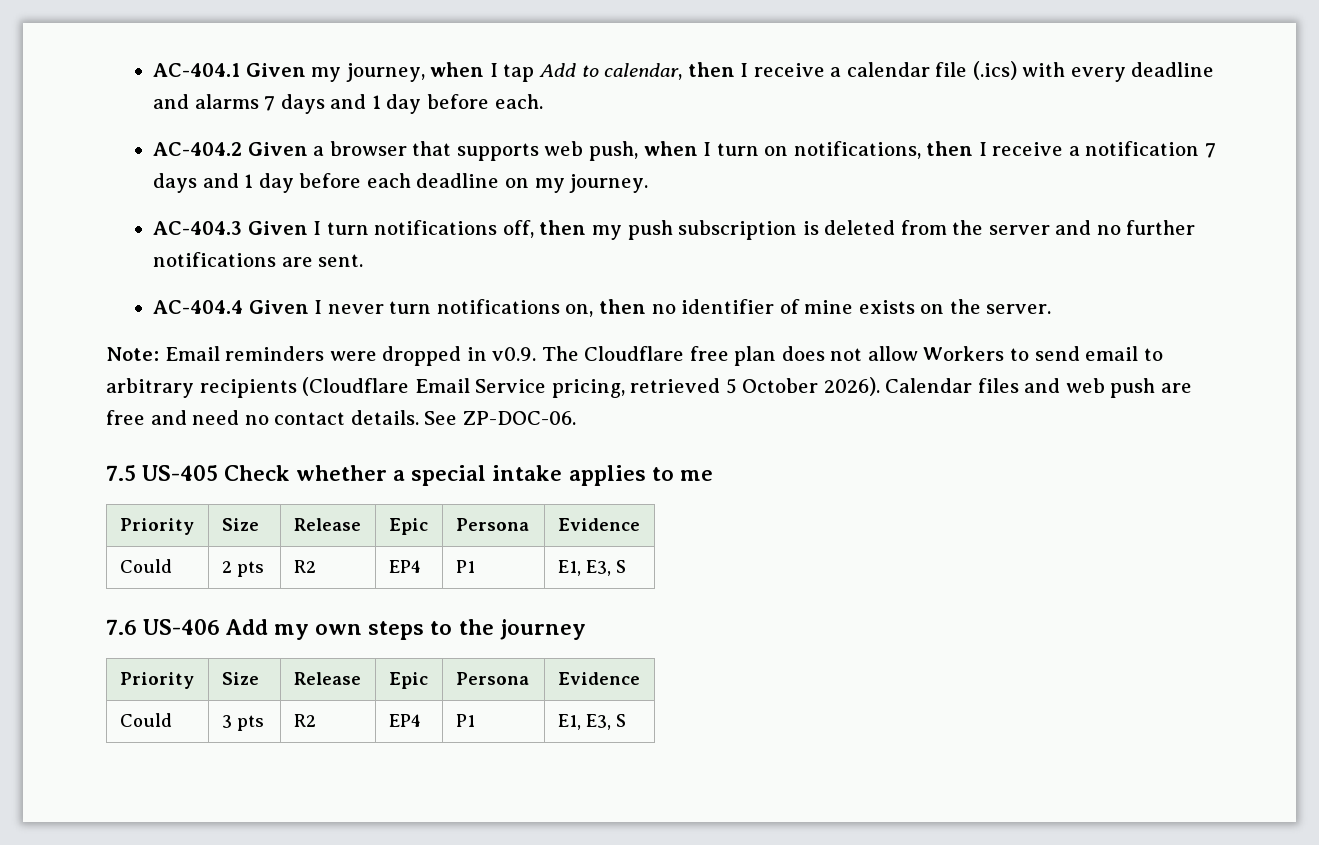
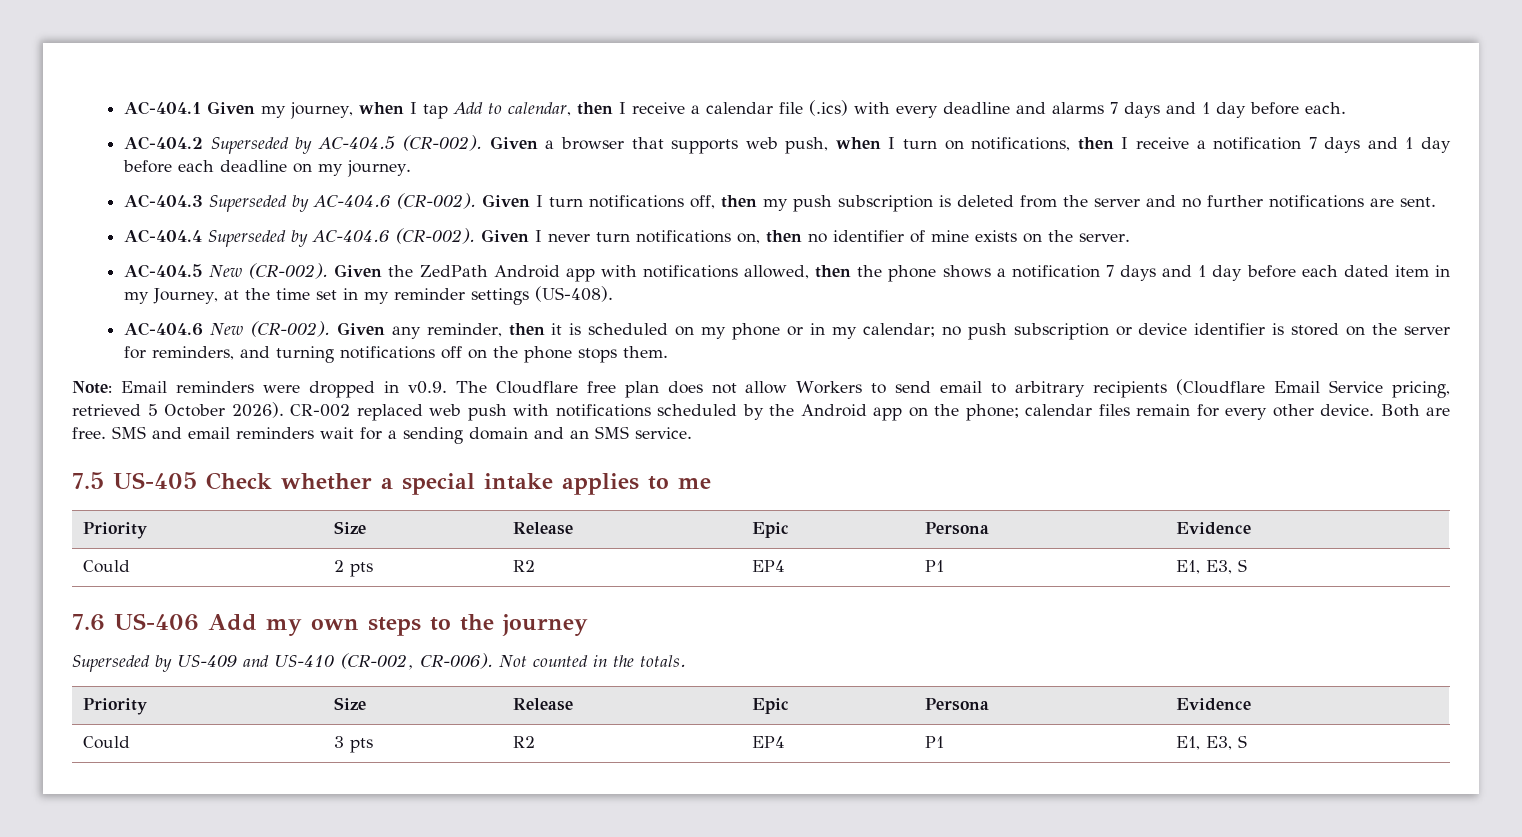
- AC-404.2 Given a browser that supports web push, when I turn on notifications, then I receive a notification 7 days and 1 day before each deadline on my journey.
+ AC-404.2 Superseded by AC-404.5 (CR-002). Given a browser that supports web push, when I turn on notifications, then I receive a notification 7 days and 1 day before each deadline on my journey.
- AC-404.3 Given I turn notifications off, then my push subscription is deleted from the server and no further notifications are sent.
+ AC-404.3 Superseded by AC-404.6 (CR-002). Given I turn notifications off, then my push subscription is deleted from the server and no further notifications are sent.
- AC-404.4 Given I never turn notifications on, then no identifier of mine exists on the server.
+ AC-404.4 Superseded by AC-404.6 (CR-002). Given I never turn notifications on, then no identifier of mine exists on the server.
+ AC-404.5 New (CR-002). Given the ZedPath Android app with notifications allowed, then the phone shows a notification 7 days and 1 day before each dated item in my Journey, at the time set in my reminder settings (US-408).
+ AC-404.6 New (CR-002). Given any reminder, then it is scheduled on my phone or in my calendar; no push subscription or device identifier is stored on the server for reminders, and turning notifications off on the phone stops them.
- Calendar files and web push are free and need no contact details. See ZP-DOC-06.
+ CR-002 replaced web push with notifications scheduled by the Android app on the phone; calendar files remain for every other device. Both are free. SMS and email reminders wait for a sending domain and an SMS service.
+ Superseded by US-409 and US-410 (CR-002, CR-006). Not counted in the totals.

